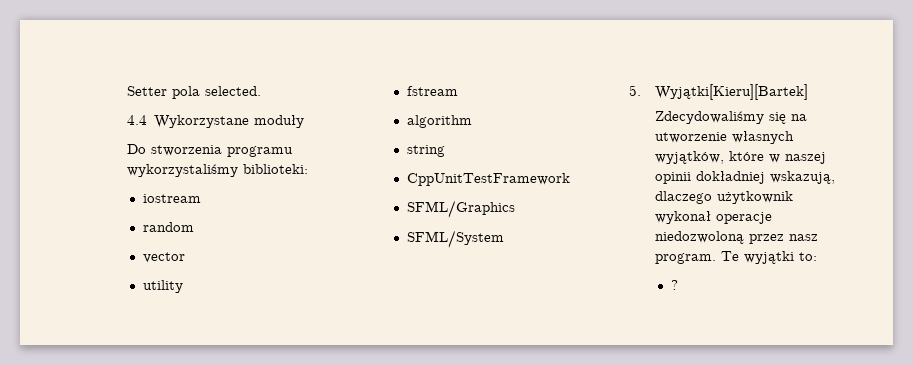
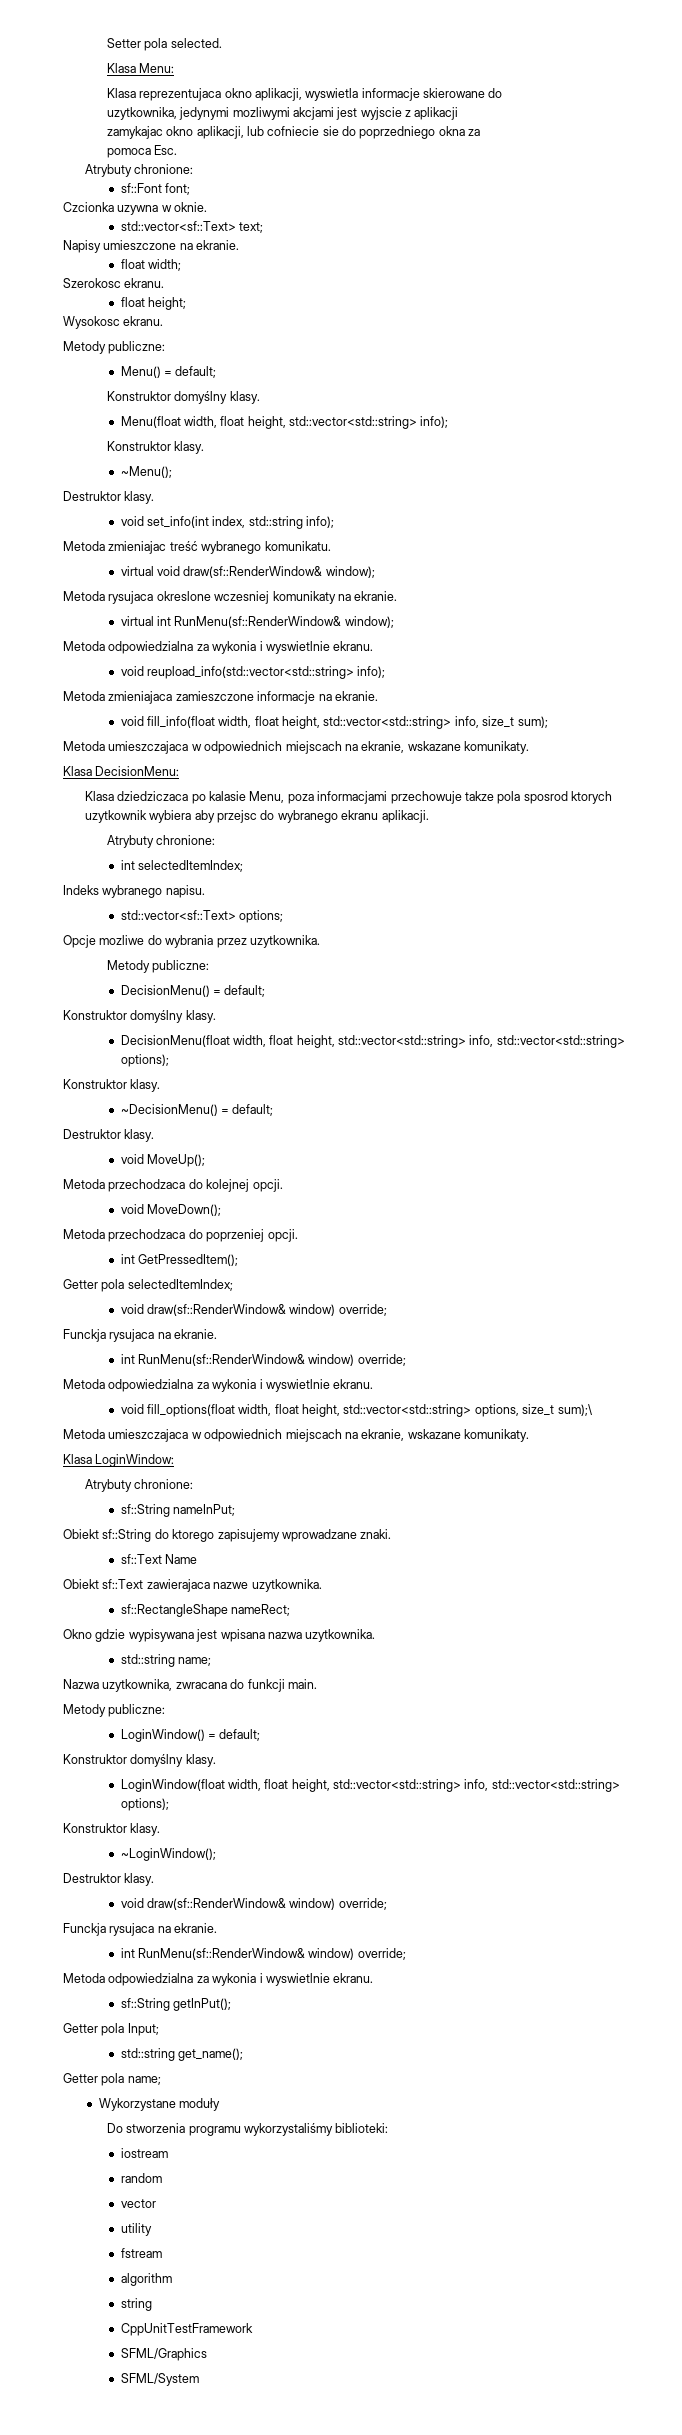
- 4.4 Wykorzystane moduły
+ Klasa Menu:
+ Klasa reprezentujaca okno aplikacji, wyswietla informacje skierowane do
+ uzytkownika, jedynymi mozliwymi akcjami jest wyjscie z aplikacji
+ zamykajac okno aplikacji, lub cofniecie sie do poprzedniego okna za
+ pomoca Esc.
+ Atrybuty chronione:
+ sf::Font font;
+ Czcionka uzywna w oknie.
+ std::vector<sf::Text> text;
+ Napisy umieszczone na ekranie.
+ float width;
+ Szerokosc ekranu.
+ float height;
+ Wysokosc ekranu.
+ Metody publiczne:
+ Menu() = default;
+ Konstruktor domyślny klasy.
+ Menu(float width, float height, std::vector<std::string> info);
+ Konstruktor klasy.
+ ~Menu();
+ Destruktor klasy.
+ void set_info(int index, std::string info);
+ Metoda zmieniajac treść wybranego komunikatu.
+ virtual void draw(sf::RenderWindow& window);
+ Metoda rysujaca okreslone wczesniej komunikaty na ekranie.
+ virtual int RunMenu(sf::RenderWindow& window);
+ Metoda odpowiedzialna za wykonia i wyswietlnie ekranu.
+ void reupload_info(std::vector<std::string> info);
+ Metoda zmieniajaca zamieszczone informacje na ekranie.
+ void fill_info(float width, float height, std::vector<std::string> info, size_t sum);
+ Metoda umieszczajaca w odpowiednich miejscach na ekranie, wskazane komunikaty.
+ Klasa DecisionMenu:
+ Klasa dziedziczaca po kalasie Menu, poza informacjami przechowuje takze pola sposrod ktorych uzytkownik wybiera aby przejsc do wybranego ekranu aplikacji.
+ Atrybuty chronione:
+ int selectedItemIndex;
+ Indeks wybranego napisu.
+ std::vector<sf::Text> options;
+ Opcje mozliwe do wybrania przez uzytkownika.
+ Metody publiczne:
+ DecisionMenu() = default;
+ Konstruktor domyślny klasy.
+ DecisionMenu(float width, float height, std::vector<std::string> info, std::vector<std::string> options);
+ Konstruktor klasy.
+ ~DecisionMenu() = default;
+ Destruktor klasy.
+ void MoveUp();
+ Metoda przechodzaca do kolejnej opcji.
+ void MoveDown();
+ Metoda przechodzaca do poprzeniej opcji.
+ int GetPressedItem();
+ Getter pola selectedItemIndex;
+ void draw(sf::RenderWindow& window) override;
+ Funckja rysujaca na ekranie.
+ int RunMenu(sf::RenderWindow& window) override;
+ Metoda odpowiedzialna za wykonia i wyswietlnie ekranu.
+ void fill_options(float width, float height, std::vector<std::string> options, size_t sum);\
+ Metoda umieszczajaca w odpowiednich miejscach na ekranie, wskazane komunikaty.
+ Klasa LoginWindow:
+ Atrybuty chronione:
+ sf::String nameInPut;
+ Obiekt sf::String do ktorego zapisujemy wprowadzane znaki.
+ sf::Text Name
+ Obiekt sf::Text zawierajaca nazwe uzytkownika.
+ sf::RectangleShape nameRect;
+ Okno gdzie wypisywana jest wpisana nazwa uzytkownika.
+ std::string name;
+ Nazwa uzytkownika, zwracana do funkcji main.
+ Metody publiczne:
+ LoginWindow() = default;
+ Konstruktor domyślny klasy.
+ LoginWindow(float width, float height, std::vector<std::string> info, std::vector<std::string> options);
+ Konstruktor klasy.
+ ~LoginWindow();
+ Destruktor klasy.
+ void draw(sf::RenderWindow& window) override;
+ Funckja rysujaca na ekranie.
+ int RunMenu(sf::RenderWindow& window) override;
+ Metoda odpowiedzialna za wykonia i wyswietlnie ekranu.
+ sf::String getInPut();
+ Getter pola Input;
+ std::string get_name();
+ Getter pola name;
+ Wykorzystane moduły
- 5. Wyjątki[Kieru][Bartek]
- Zdecydowaliśmy się na utworzenie własnych wyjątków, które w naszej opinii dokładniej wskazują, dlaczego użytkownik wykonał operacje niedozwoloną przez nasz program. Te wyjątki to:
- ?

